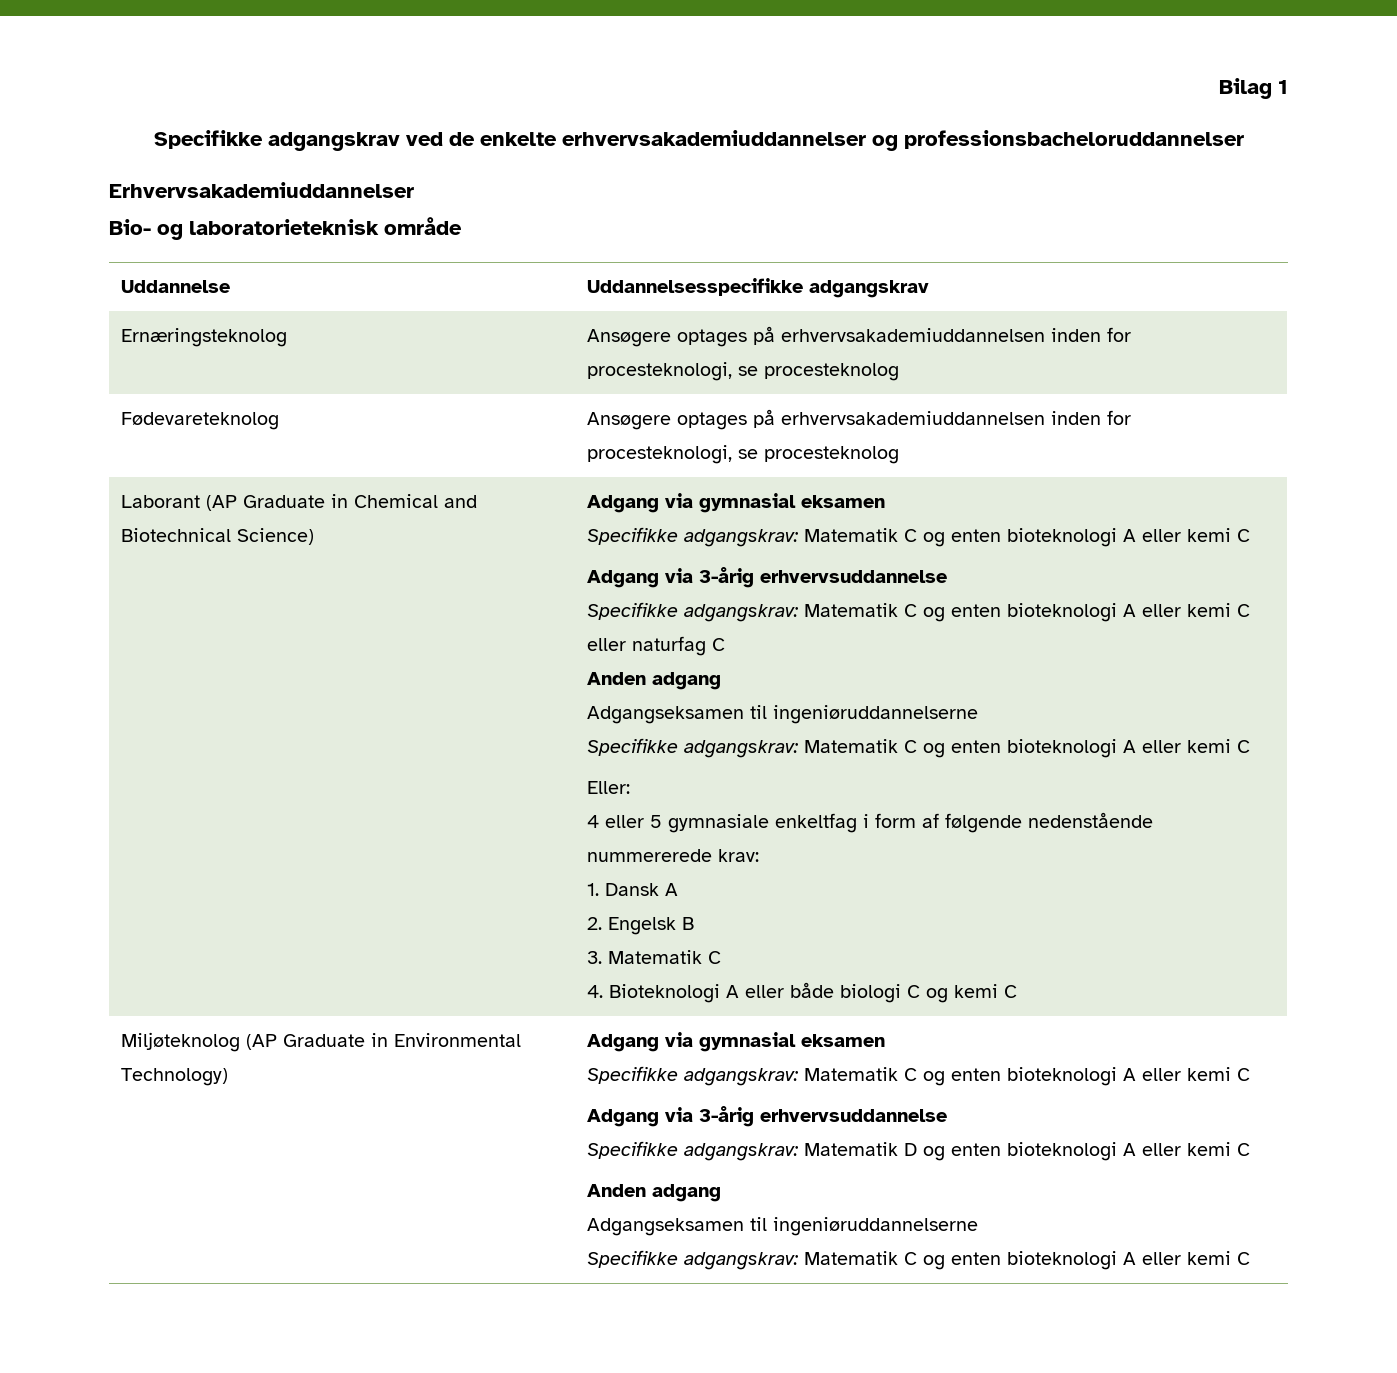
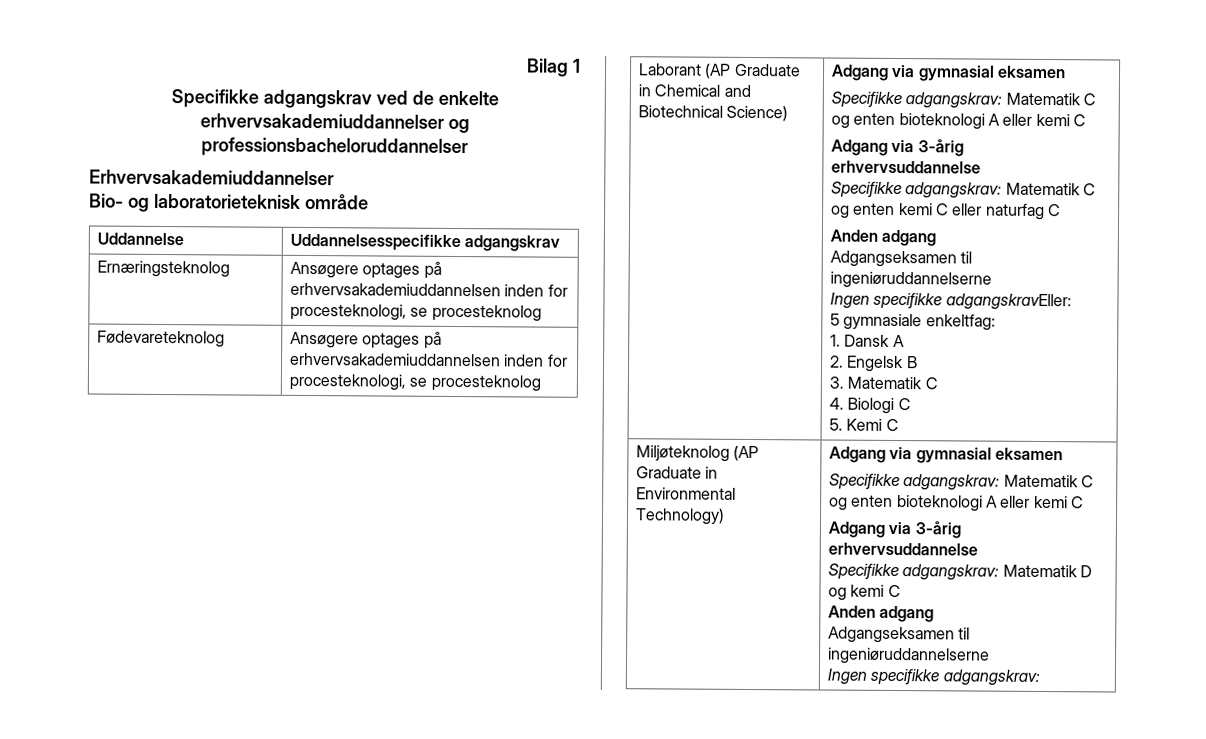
- Specifikke adgangskrav: Matematik C og enten bioteknologi A eller kemi C eller naturfag C
+ Specifikke adgangskrav: Matematik C og enten kemi C eller naturfag C
  Anden adgang
  Adgangseksamen til ingeniøruddannelserne
- Specifikke adgangskrav: Matematik C og enten bioteknologi A eller kemi C
- Eller:
- 4 eller 5 gymnasiale enkeltfag i form af følgende nedenstående nummererede krav:
+ Ingen specifikke adgangskravEller:
+ 5 gymnasiale enkeltfag:
- 4. Bioteknologi A eller både biologi C og kemi C
+ 4. Biologi C
+ 5. Kemi C
- Specifikke adgangskrav: Matematik D og enten bioteknologi A eller kemi C
+ Specifikke adgangskrav: Matematik D og kemi C
  Anden adgang
  Adgangseksamen til ingeniøruddannelserne
- Specifikke adgangskrav: Matematik C og enten bioteknologi A eller kemi C
+ Ingen specifikke adgangskrav:

